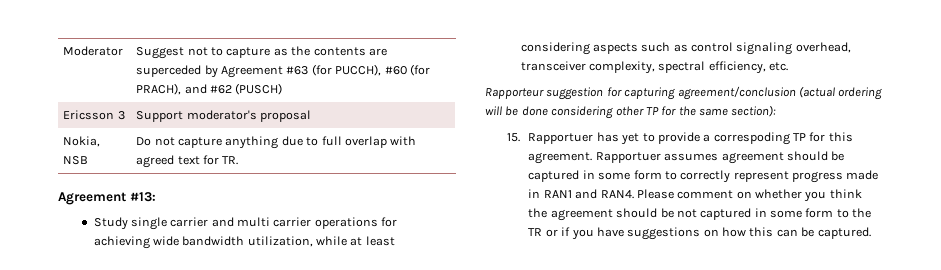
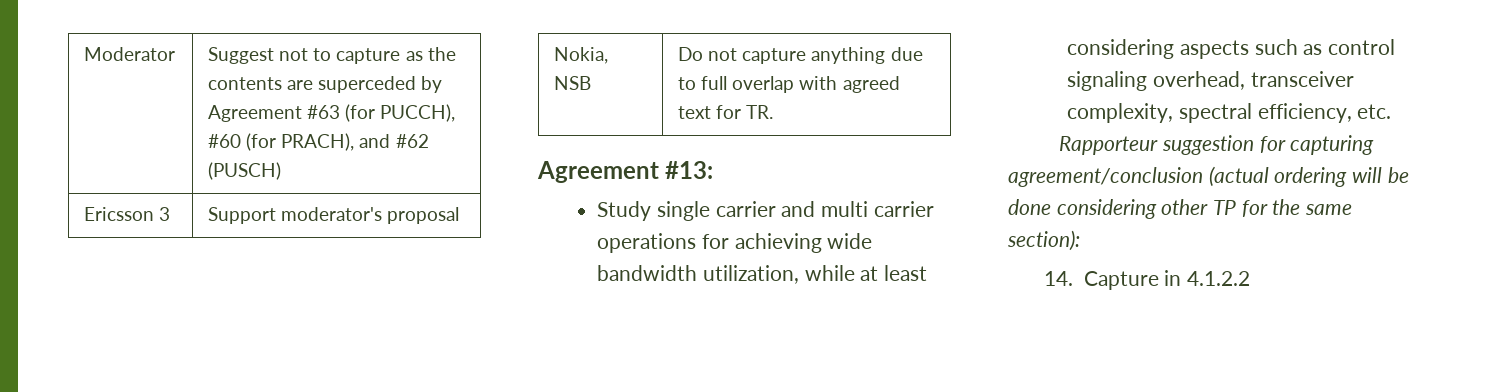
- 15. Rapportuer has yet to provide a correspoding TP for this agreement. Rapportuer assumes agreement should be captured in some form to correctly represent progress made in RAN1 and RAN4. Please comment on whether you think the agreement should be not captured in some form to the TR or if you have suggestions on how this can be captured.
+ 14. Capture in 4.1.2.2

